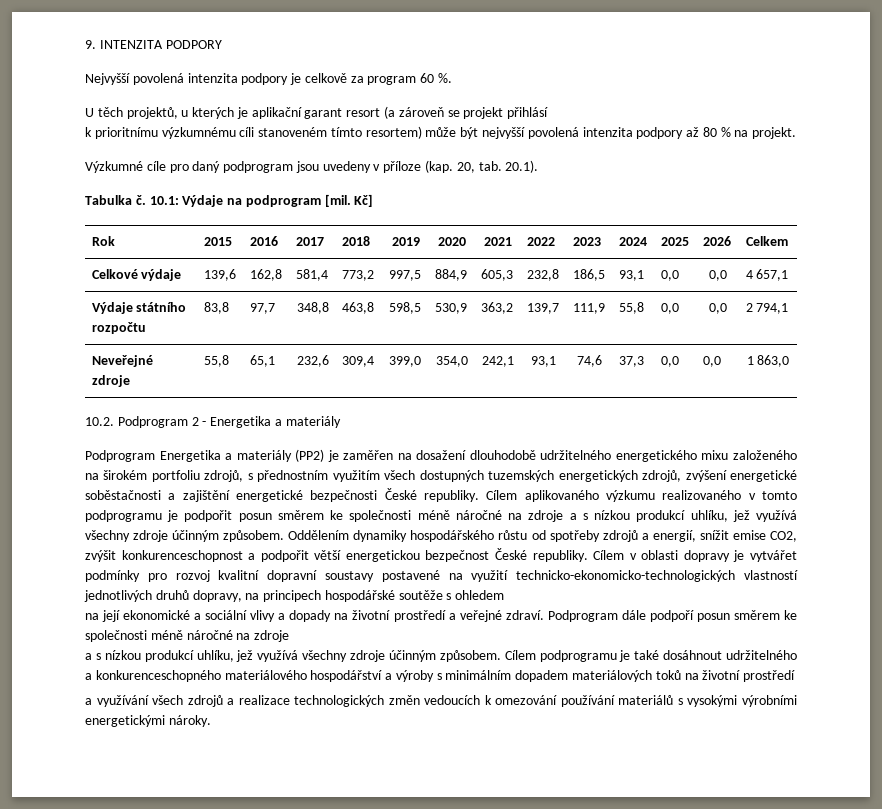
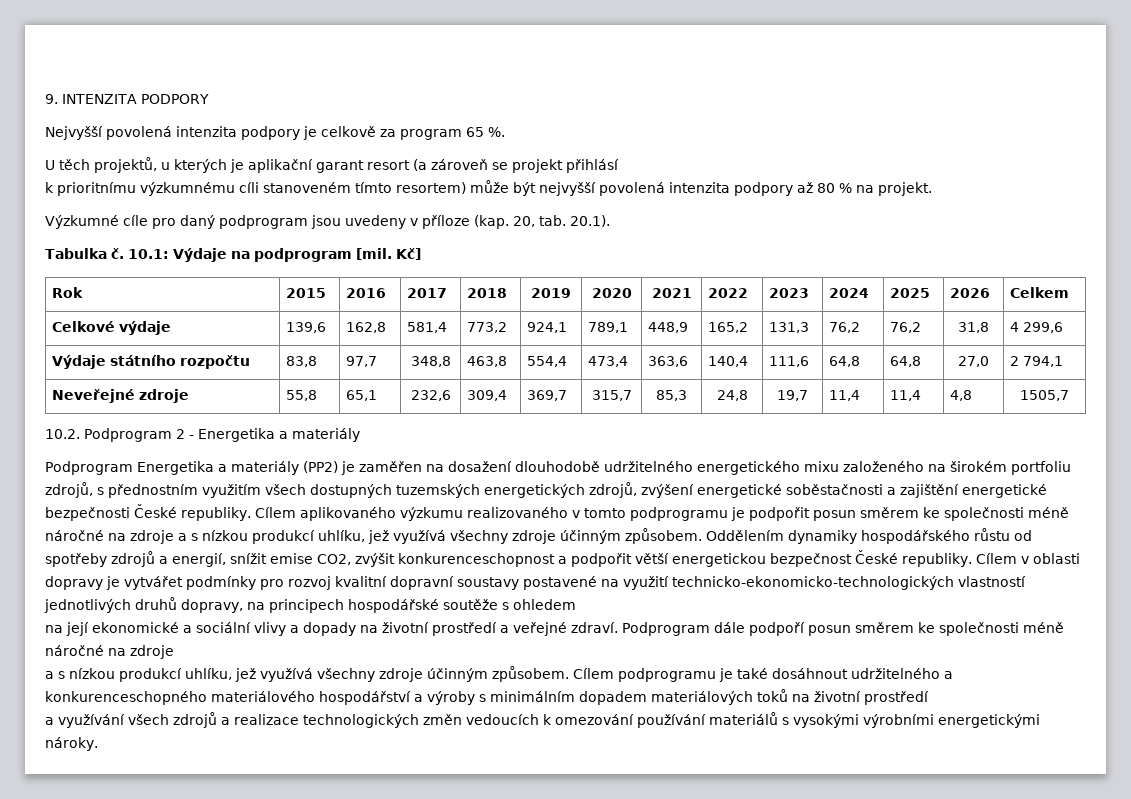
- Nejvyšší povolená intenzita podpory je celkově za program 60 %.
+ Nejvyšší povolená intenzita podpory je celkově za program 65 %.
- Celkové výdaje | 139,6 | 162,8 | 581,4 | 773,2 | 997,5 | 884,9 | 605,3 | 232,8 | 186,5 | 93,1 | 0,0 | 0,0 | 4 657,1
+ Celkové výdaje | 139,6 | 162,8 | 581,4 | 773,2 | 924,1 | 789,1 | 448,9 | 165,2 | 131,3 | 76,2 | 76,2 | 31,8 | 4 299,6
- Výdaje státního rozpočtu | 83,8 | 97,7 | 348,8 | 463,8 | 598,5 | 530,9 | 363,2 | 139,7 | 111,9 | 55,8 | 0,0 | 0,0 | 2 794,1
+ Výdaje státního rozpočtu | 83,8 | 97,7 | 348,8 | 463,8 | 554,4 | 473,4 | 363,6 | 140,4 | 111,6 | 64,8 | 64,8 | 27,0 | 2 794,1
- Neveřejné zdroje | 55,8 | 65,1 | 232,6 | 309,4 | 399,0 | 354,0 | 242,1 | 93,1 | 74,6 | 37,3 | 0,0 | 0,0 | 1 863,0
+ Neveřejné zdroje | 55,8 | 65,1 | 232,6 | 309,4 | 369,7 | 315,7 | 85,3 | 24,8 | 19,7 | 11,4 | 11,4 | 4,8 | 1505,7

